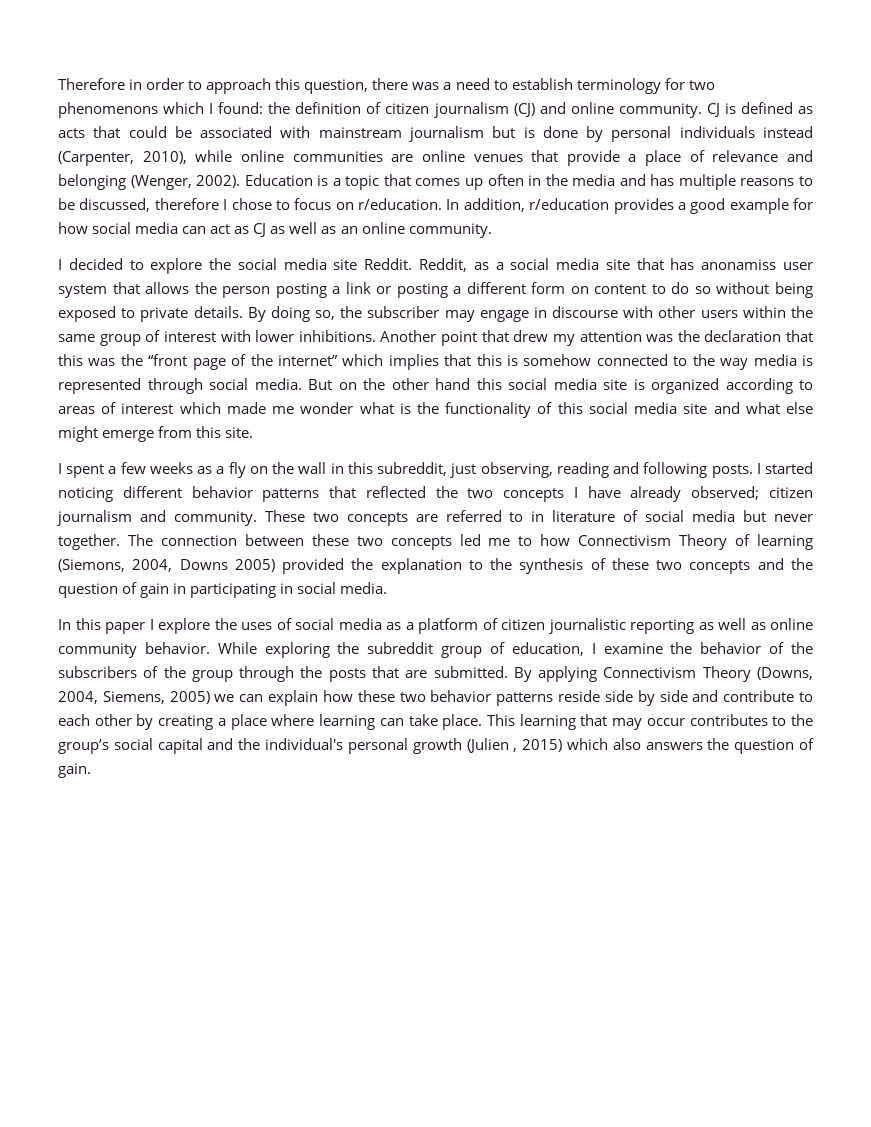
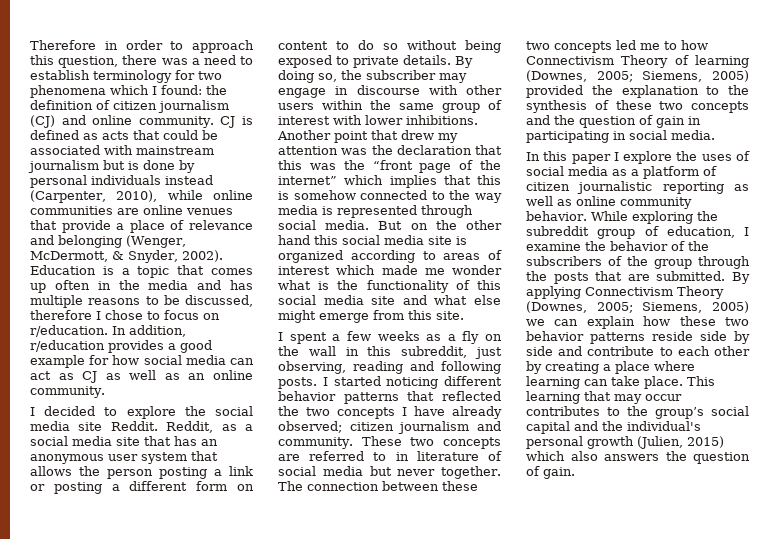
- Therefore in order to approach this question, there was a need to establish terminology for two phenomenons which I found: the definition of citizen journalism (CJ) and online community.
+ Therefore in order to approach this question, there was a need to establish terminology for two phenomena which I found: the definition of citizen journalism (CJ) and online community.
- CJ is defined as acts that could be associated with mainstream journalism but is done by personal individuals instead (Carpenter, 2010), while online communities are online venues that provide a place of relevance and belonging (Wenger, 2002).
+ CJ is defined as acts that could be associated with mainstream journalism but is done by personal individuals instead (Carpenter, 2010), while online communities are online venues that provide a place of relevance and belonging (Wenger, McDermott, & Snyder, 2002).
- Reddit, as a social media site that has anonamiss user system that allows the person posting a link or posting a different form on content to do so without being exposed to private details.
+ Reddit, as a social media site that has an anonymous user system that allows the person posting a link or posting a different form on content to do so without being exposed to private details.
- The connection between these two concepts led me to how Connectivism Theory of learning (Siemons, 2004, Downs 2005) provided the explanation to the synthesis of these two concepts and the question of gain in participating in social media.
+ The connection between these two concepts led me to how Connectivism Theory of learning (Downes, 2005; Siemens, 2005) provided the explanation to the synthesis of these two concepts and the question of gain in participating in social media.
- By applying Connectivism Theory (Downs, 2004, Siemens, 2005) we can explain how these two behavior patterns reside side by side and contribute to each other by creating a place where learning can take place.
+ By applying Connectivism Theory (Downes, 2005; Siemens, 2005) we can explain how these two behavior patterns reside side by side and contribute to each other by creating a place where learning can take place.
- This learning that may occur contributes to the group’s social capital and the individual's personal growth (Julien , 2015) which also answers the question of gain.
+ This learning that may occur contributes to the group’s social capital and the individual's personal growth (Julien, 2015) which also answers the question of gain.

